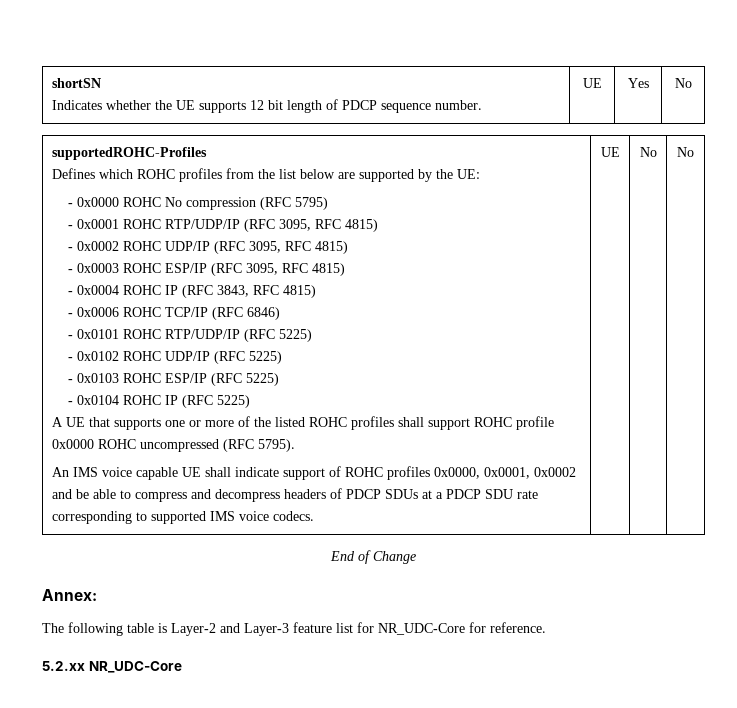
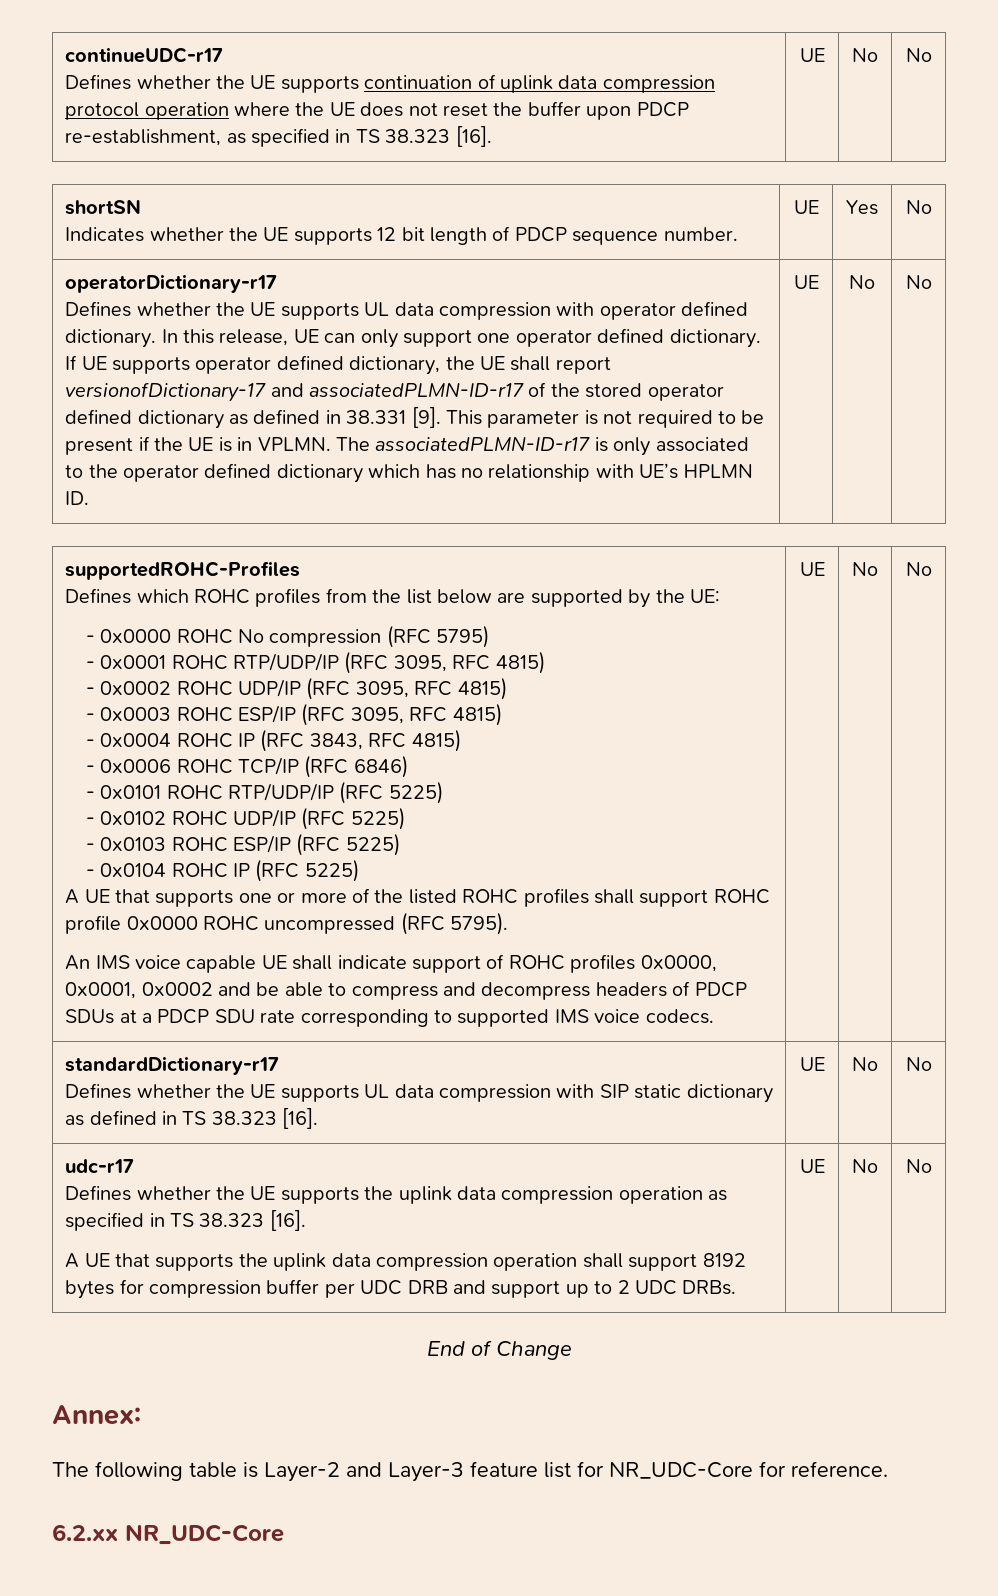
+ continueUDC-r17
+ Defines whether the UE supports continuation of uplink data compression protocol operation where the UE does not reset the buffer upon PDCP re-establishment, as specified in TS 38.323 [16]. | UE | No | No
+ operatorDictionary-r17
+ Defines whether the UE supports UL data compression with operator defined dictionary. In this release, UE can only support one operator defined dictionary. If UE supports operator defined dictionary, the UE shall report versionofDictionary-17 and associatedPLMN-ID-r17 of the stored operator defined dictionary as defined in 38.331 [9]. This parameter is not required to be present if the UE is in VPLMN. The associatedPLMN-ID-r17 is only associated to the operator defined dictionary which has no relationship with UE’s HPLMN ID. | UE | No | No
+ standardDictionary-r17
+ Defines whether the UE supports UL data compression with SIP static dictionary as defined in TS 38.323 [16]. | UE | No | No
+ udc-r17
+ Defines whether the UE supports the uplink data compression operation as specified in TS 38.323 [16].
+ A UE that supports the uplink data compression operation shall support 8192 bytes for compression buffer per UDC DRB and support up to 2 UDC DRBs. | UE | No | No
- 5.2.xx NR_UDC-Core
+ 6.2.xx NR_UDC-Core

